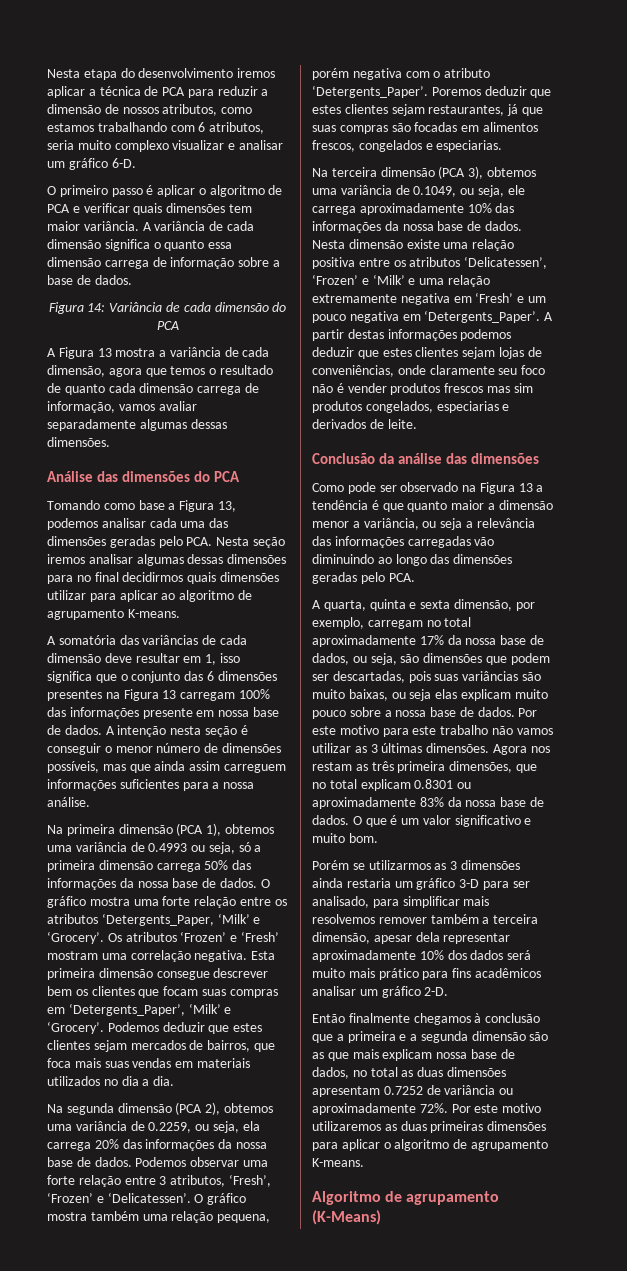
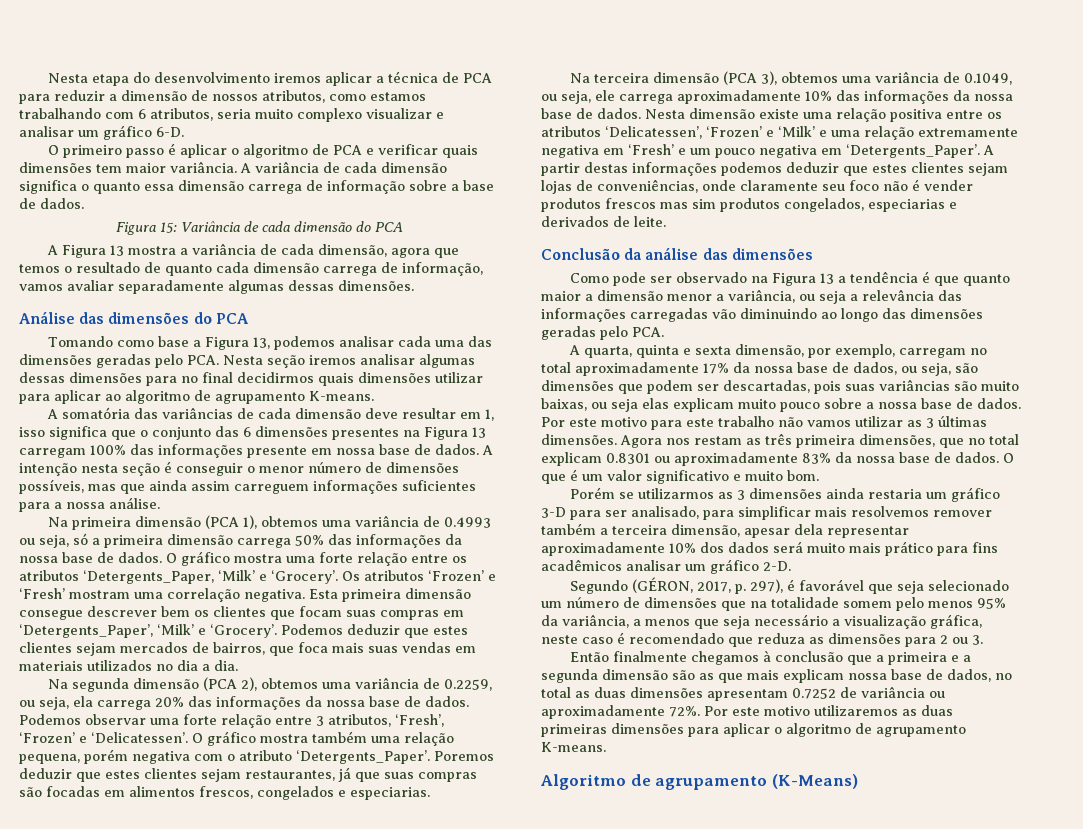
- Figura 14: Variância de cada dimensão do PCA
+ Figura 15: Variância de cada dimensão do PCA
+ Segundo (GÉRON, 2017, p. 297), é favorável que seja selecionado um número de dimensões que na totalidade somem pelo menos 95% da variância, a menos que seja necessário a visualização gráfica, neste caso é recomendado que reduza as dimensões para 2 ou 3.

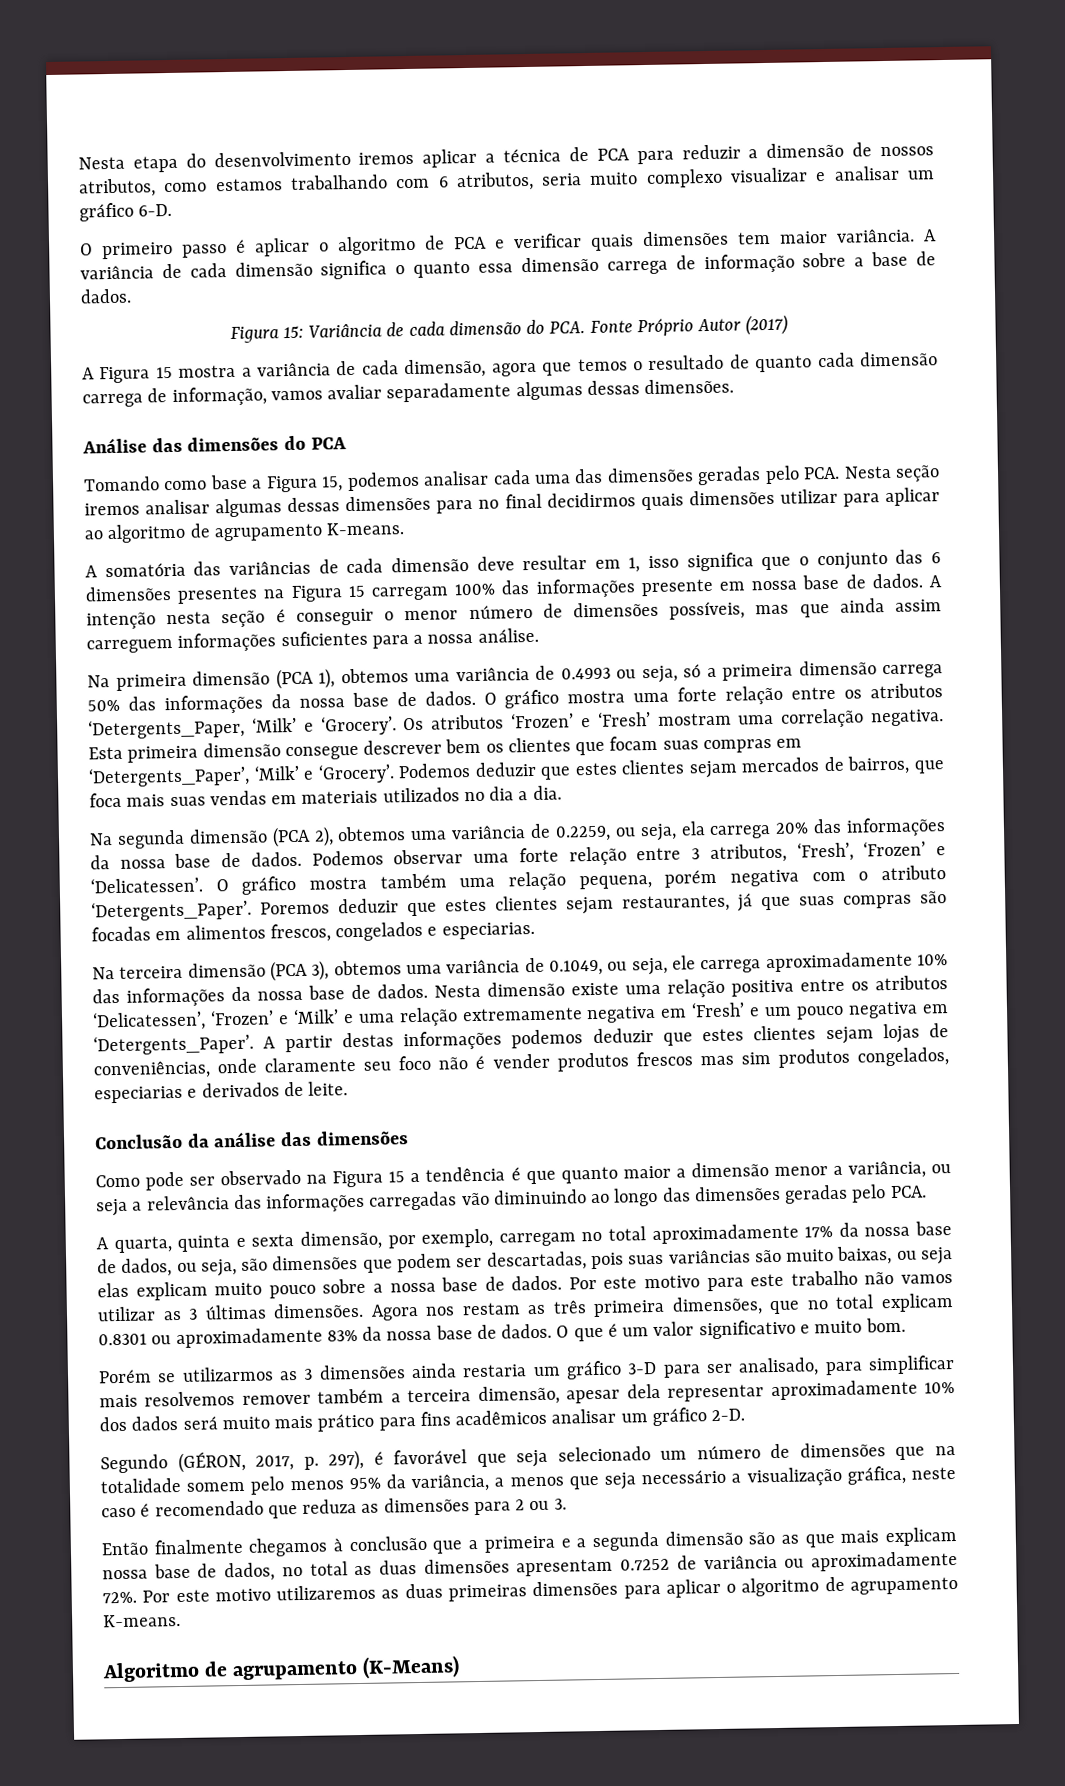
- Figura 15: Variância de cada dimensão do PCA
+ Figura 15: Variância de cada dimensão do PCA. Fonte Próprio Autor (2017)
- A Figura 13 mostra a variância de cada dimensão, agora que temos o resultado de quanto cada dimensão carrega de informação, vamos avaliar separadamente algumas dessas dimensões.
+ A Figura 15 mostra a variância de cada dimensão, agora que temos o resultado de quanto cada dimensão carrega de informação, vamos avaliar separadamente algumas dessas dimensões.
- Tomando como base a Figura 13, podemos analisar cada uma das dimensões geradas pelo PCA. Nesta seção iremos analisar algumas dessas dimensões para no final decidirmos quais dimensões utilizar para aplicar ao algoritmo de agrupamento K-means.
+ Tomando como base a Figura 15, podemos analisar cada uma das dimensões geradas pelo PCA. Nesta seção iremos analisar algumas dessas dimensões para no final decidirmos quais dimensões utilizar para aplicar ao algoritmo de agrupamento K-means.
- A somatória das variâncias de cada dimensão deve resultar em 1, isso significa que o conjunto das 6 dimensões presentes na Figura 13 carregam 100% das informações presente em nossa base de dados.
+ A somatória das variâncias de cada dimensão deve resultar em 1, isso significa que o conjunto das 6 dimensões presentes na Figura 15 carregam 100% das informações presente em nossa base de dados.
- Como pode ser observado na Figura 13 a tendência é que quanto maior a dimensão menor a variância, ou seja a relevância das informações carregadas vão diminuindo ao longo das dimensões geradas pelo PCA.
+ Como pode ser observado na Figura 15 a tendência é que quanto maior a dimensão menor a variância, ou seja a relevância das informações carregadas vão diminuindo ao longo das dimensões geradas pelo PCA.

